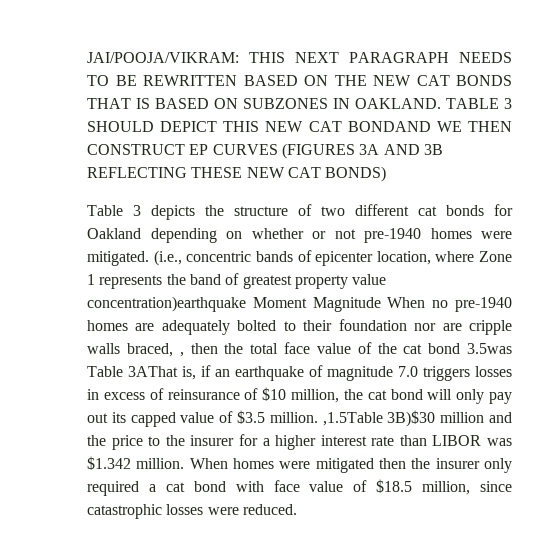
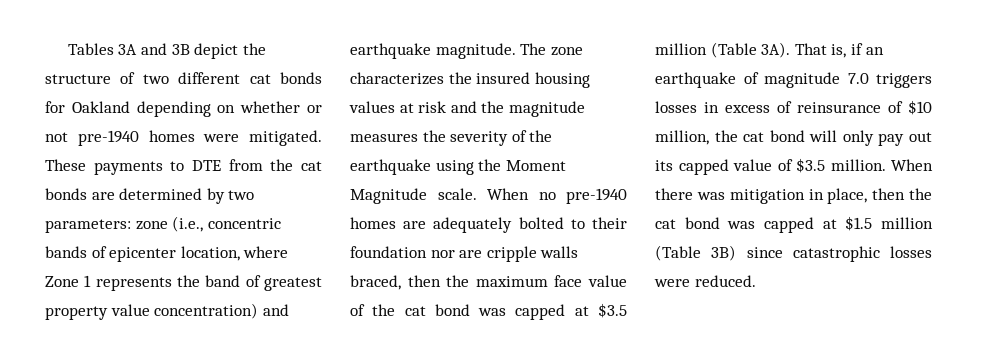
- JAI/POOJA/VIKRAM: THIS NEXT PARAGRAPH NEEDS TO BE REWRITTEN BASED ON THE NEW CAT BONDS THAT IS BASED ON SUBZONES IN OAKLAND. TABLE 3 SHOULD DEPICT THIS NEW CAT BONDAND WE THEN CONSTRUCT EP CURVES (FIGURES 3A AND 3B REFLECTING THESE NEW CAT BONDS)
- Table 3 depicts the structure of two different cat bonds for Oakland depending on whether or not pre-1940 homes were mitigated.
+ Tables 3A and 3B depict the structure of two different cat bonds for Oakland depending on whether or not pre-1940 homes were mitigated.
- (i.e., concentric bands of epicenter location, where Zone 1 represents the band of greatest property value concentration)earthquake Moment Magnitude When no pre-1940 homes are adequately bolted to their foundation nor are cripple walls braced, , then the total face value of the cat bond 3.5was Table 3AThat is, if an earthquake of magnitude 7.0 triggers losses in excess of reinsurance of $10 million, the cat bond will only pay out its capped value of $3.5 million. ,1.5Table 3B)$30 million and the price to the insurer for a higher interest rate than LIBOR was $1.342 million. When homes were mitigated then the insurer only required a cat bond with face value of $18.5 million, since catastrophic losses were reduced.
+ These payments to DTE from the cat bonds are determined by two parameters: zone (i.e., concentric bands of epicenter location, where Zone 1 represents the band of greatest property value concentration) and earthquake magnitude. The zone characterizes the insured housing values at risk and the magnitude measures the severity of the earthquake using the Moment Magnitude scale. When no pre-1940 homes are adequately bolted to their foundation nor are cripple walls braced, then the maximum face value of the cat bond was capped at $3.5 million (Table 3A). That is, if an earthquake of magnitude 7.0 triggers losses in excess of reinsurance of $10 million, the cat bond will only pay out its capped value of $3.5 million. When there was mitigation in place, then the cat bond was capped at $1.5 million (Table 3B) since catastrophic losses were reduced.

